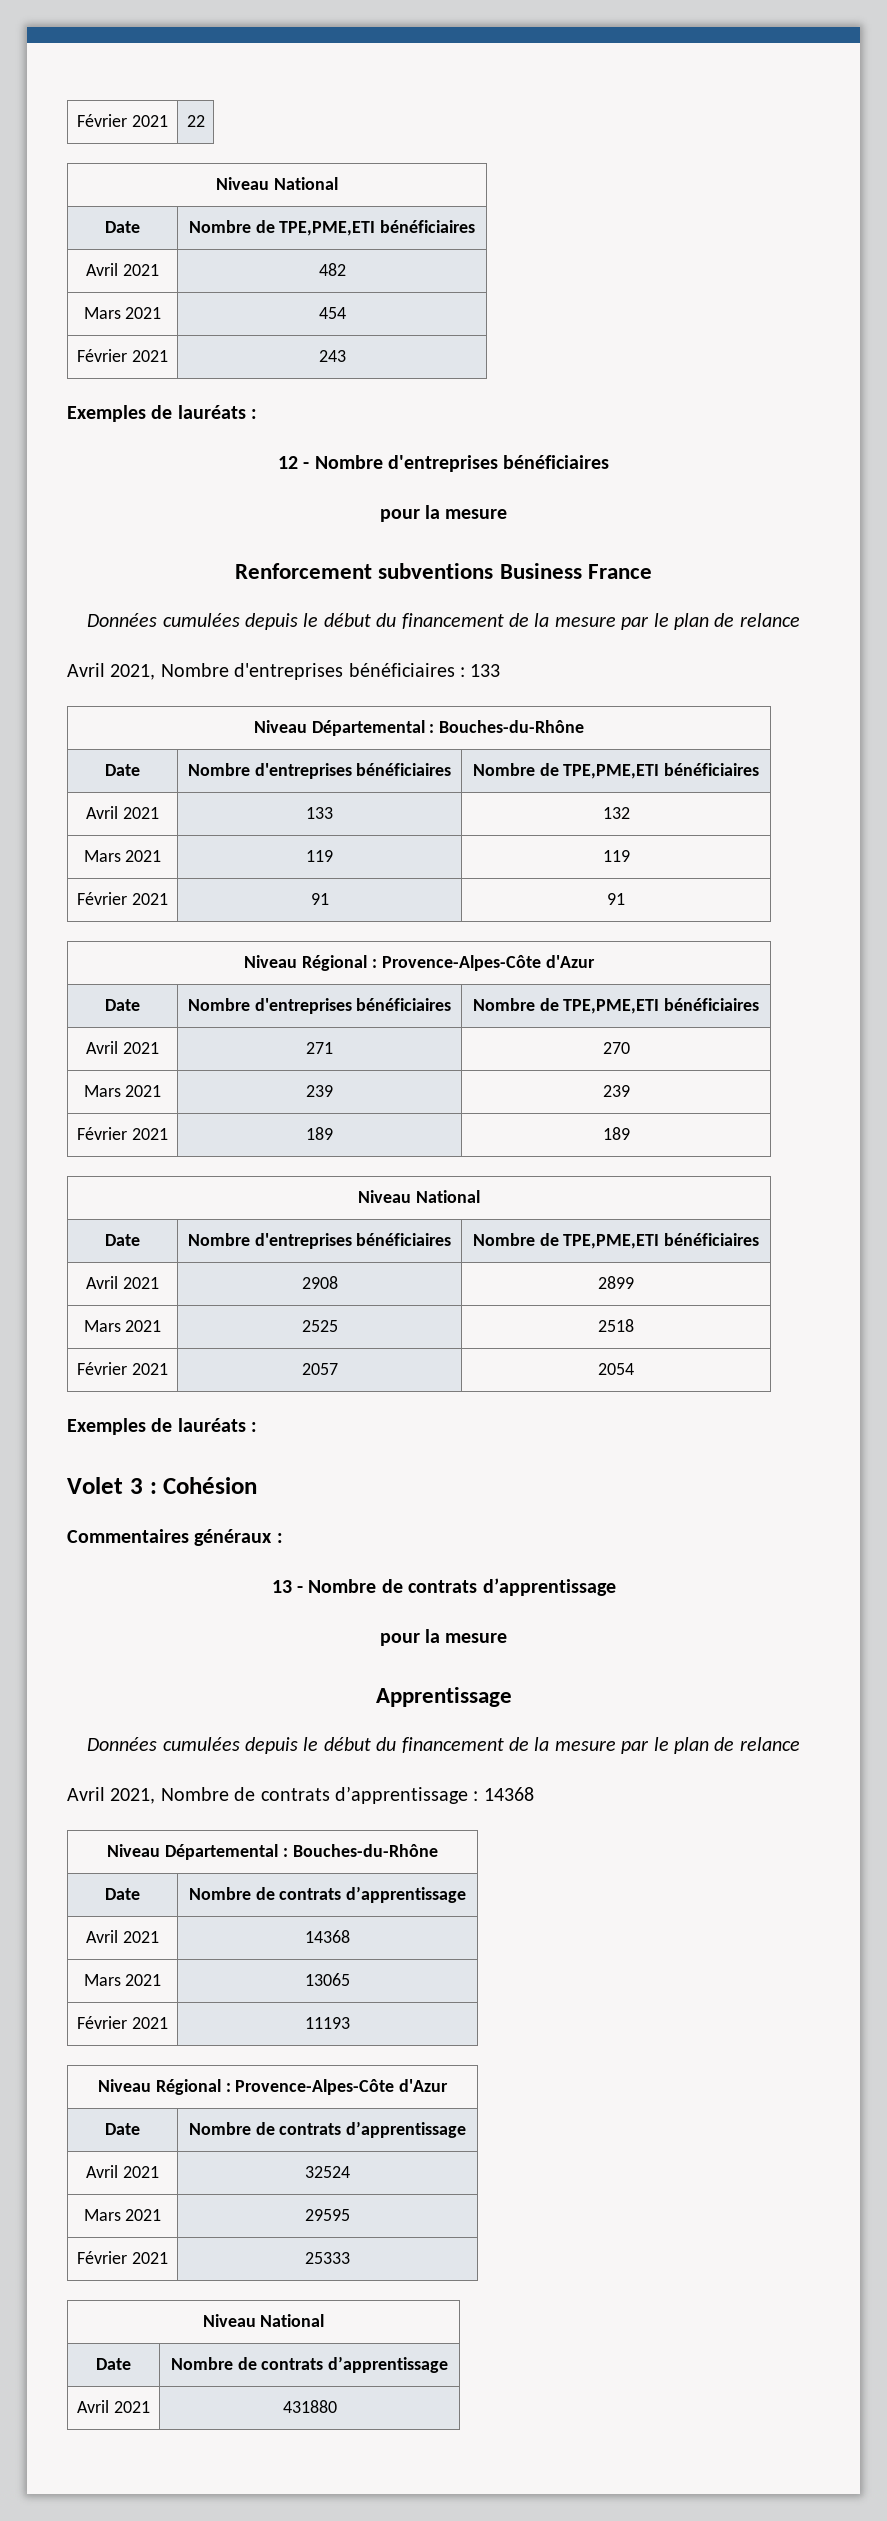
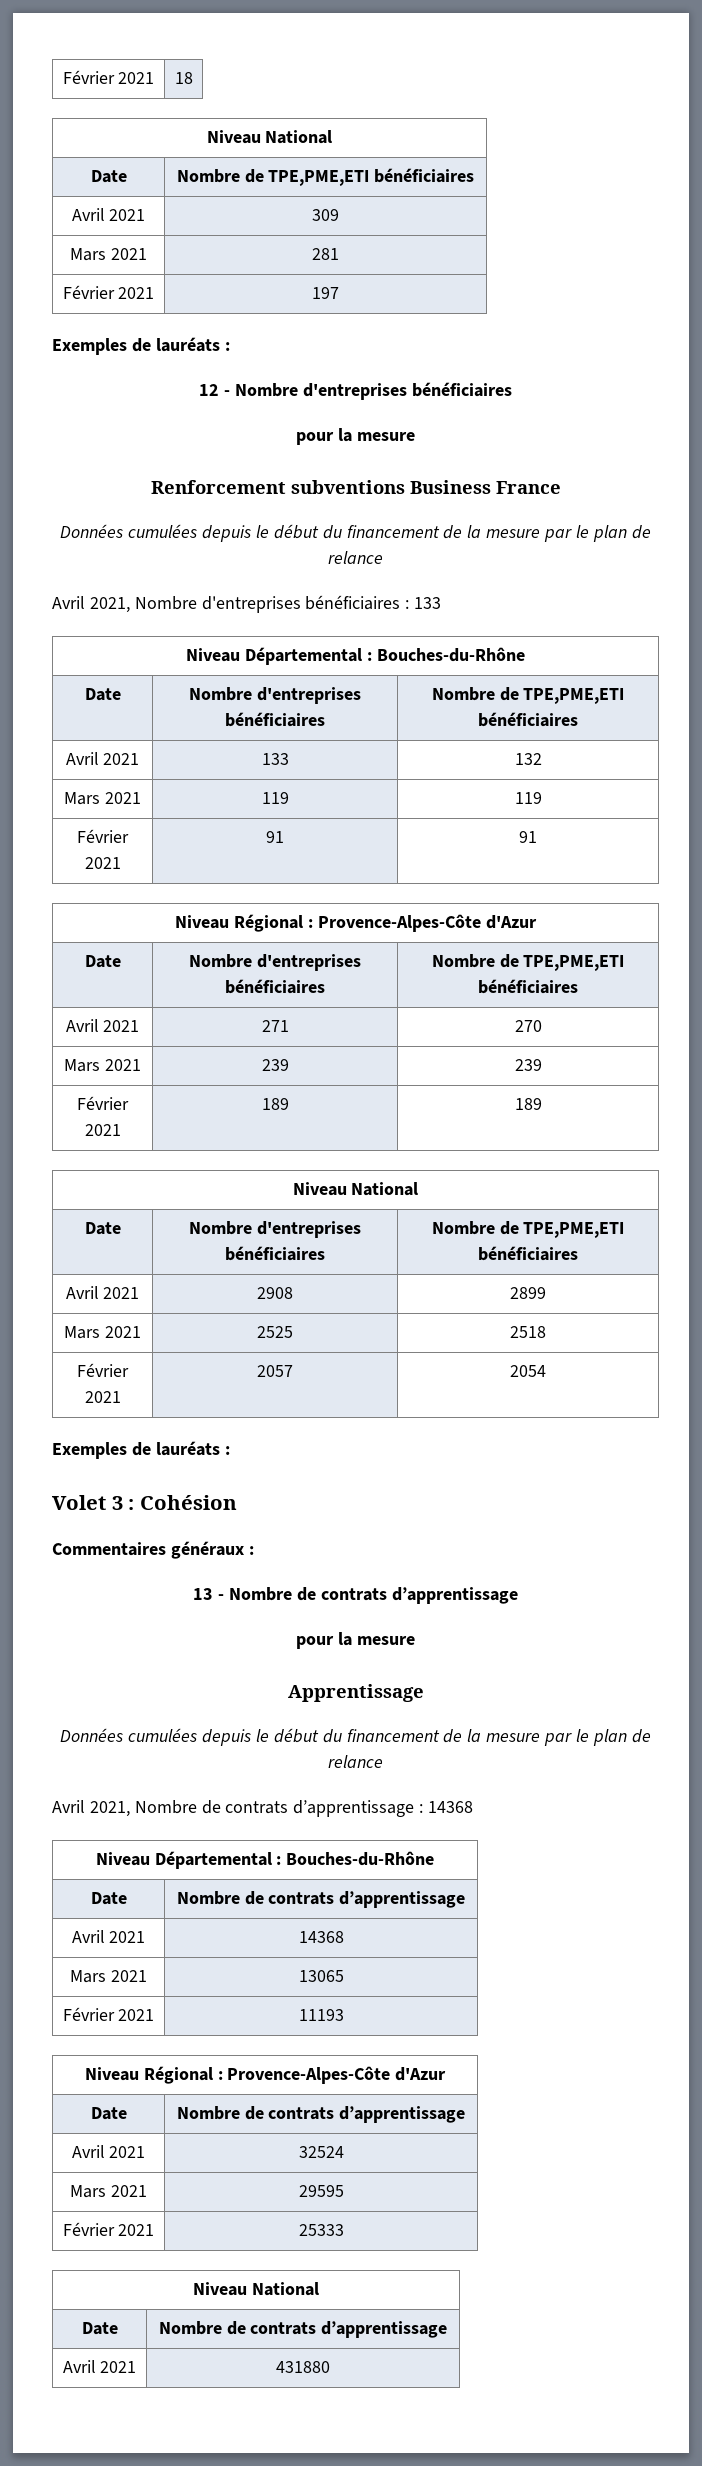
- Février 2021 | 22
+ Février 2021 | 18
- Avril 2021 | 482
- Mars 2021 | 454
- Février 2021 | 243
+ Avril 2021 | 309
+ Mars 2021 | 281
+ Février 2021 | 197

